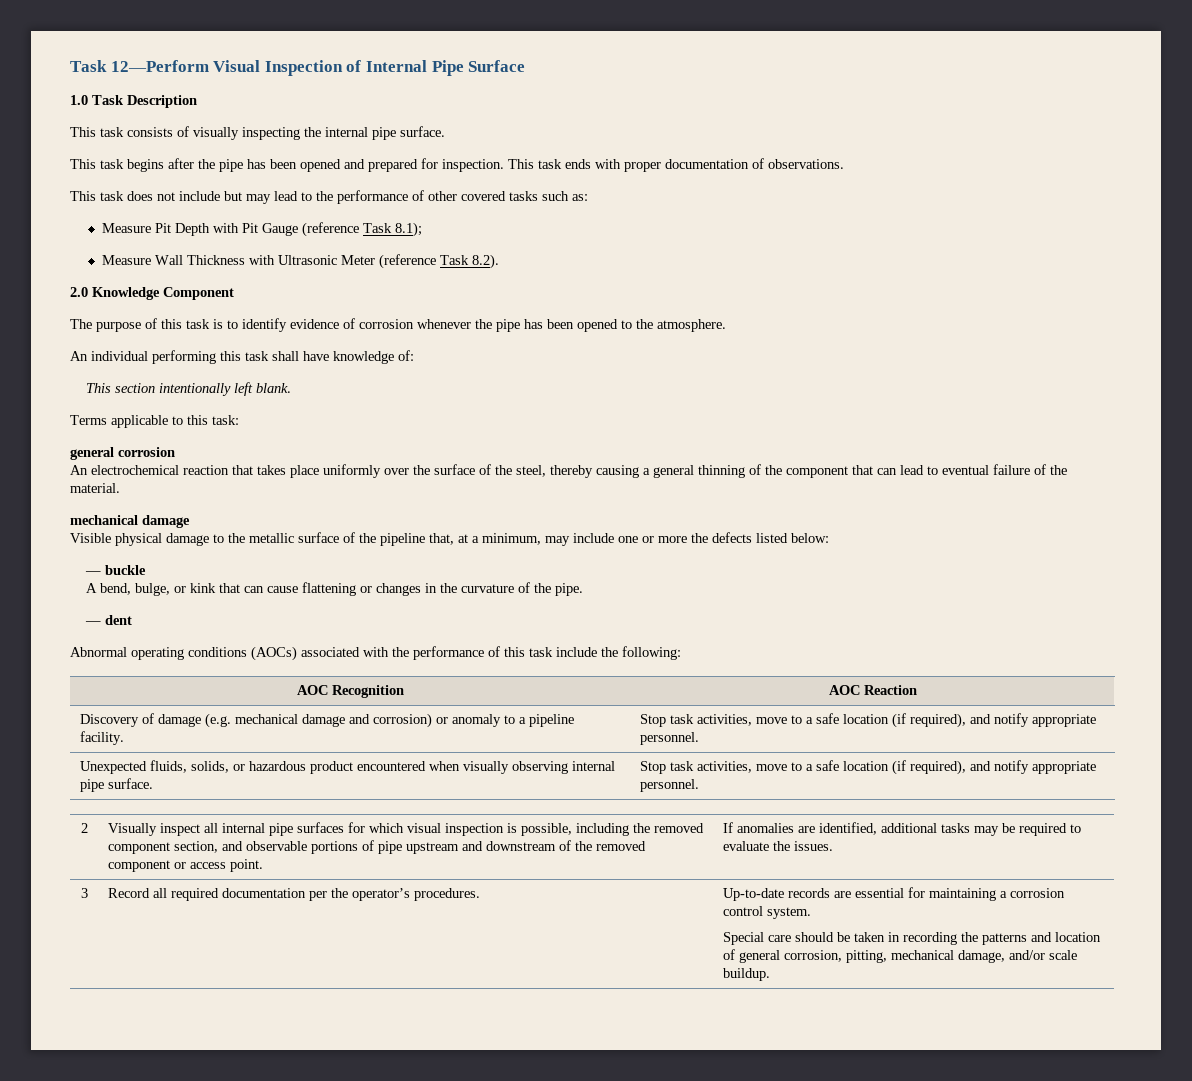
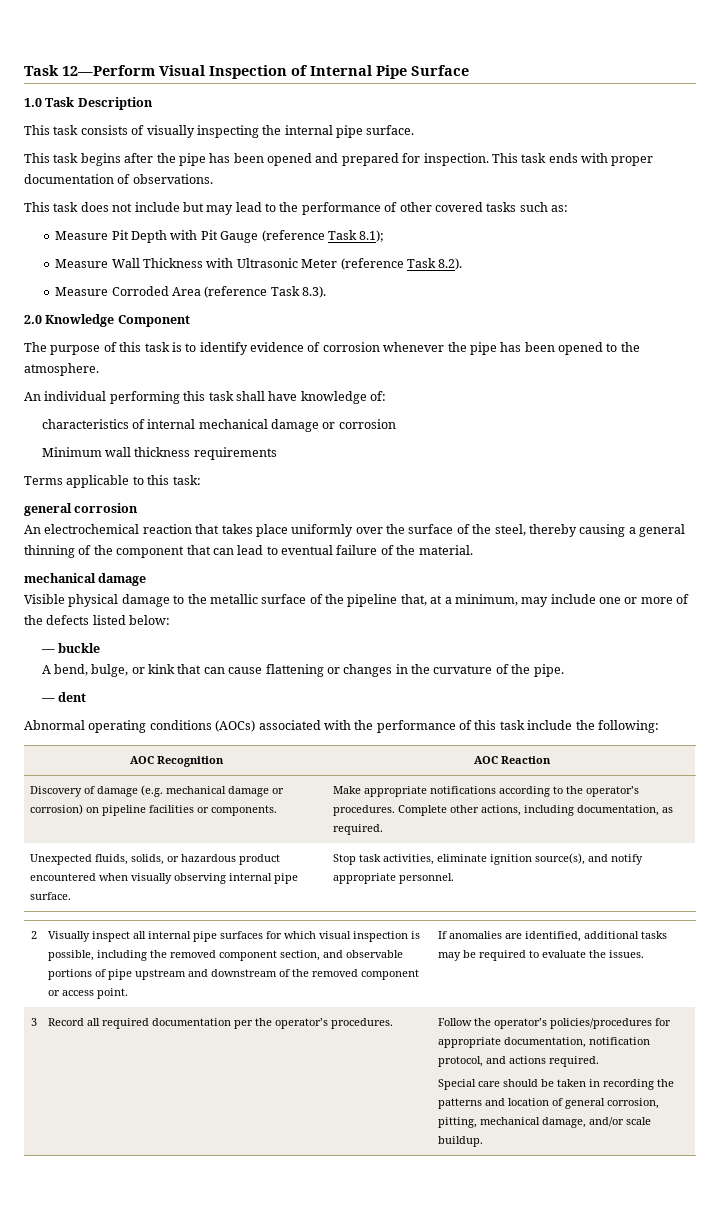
+ Measure Corroded Area (reference Task 8.3).
- This section intentionally left blank.
+ characteristics of internal mechanical damage or corrosion
+ Minimum wall thickness requirements
- Visible physical damage to the metallic surface of the pipeline that, at a minimum, may include one or more the defects listed below:
+ Visible physical damage to the metallic surface of the pipeline that, at a minimum, may include one or more of the defects listed below:
- Discovery of damage (e.g. mechanical damage and corrosion) or anomaly to a pipeline facility. | Stop task activities, move to a safe location (if required), and notify appropriate personnel.
+ Discovery of damage (e.g. mechanical damage or corrosion) on pipeline facilities or components. | Make appropriate notifications according to the operator’s procedures. Complete other actions, including documentation, as required.
- Unexpected fluids, solids, or hazardous product encountered when visually observing internal pipe surface. | Stop task activities, move to a safe location (if required), and notify appropriate personnel.
+ Unexpected fluids, solids, or hazardous product encountered when visually observing internal pipe surface. | Stop task activities, eliminate ignition source(s), and notify appropriate personnel.
- Up-to-date records are essential for maintaining a corrosion control system.
+ Follow the operator’s policies/procedures for appropriate documentation, notification protocol, and actions required.

